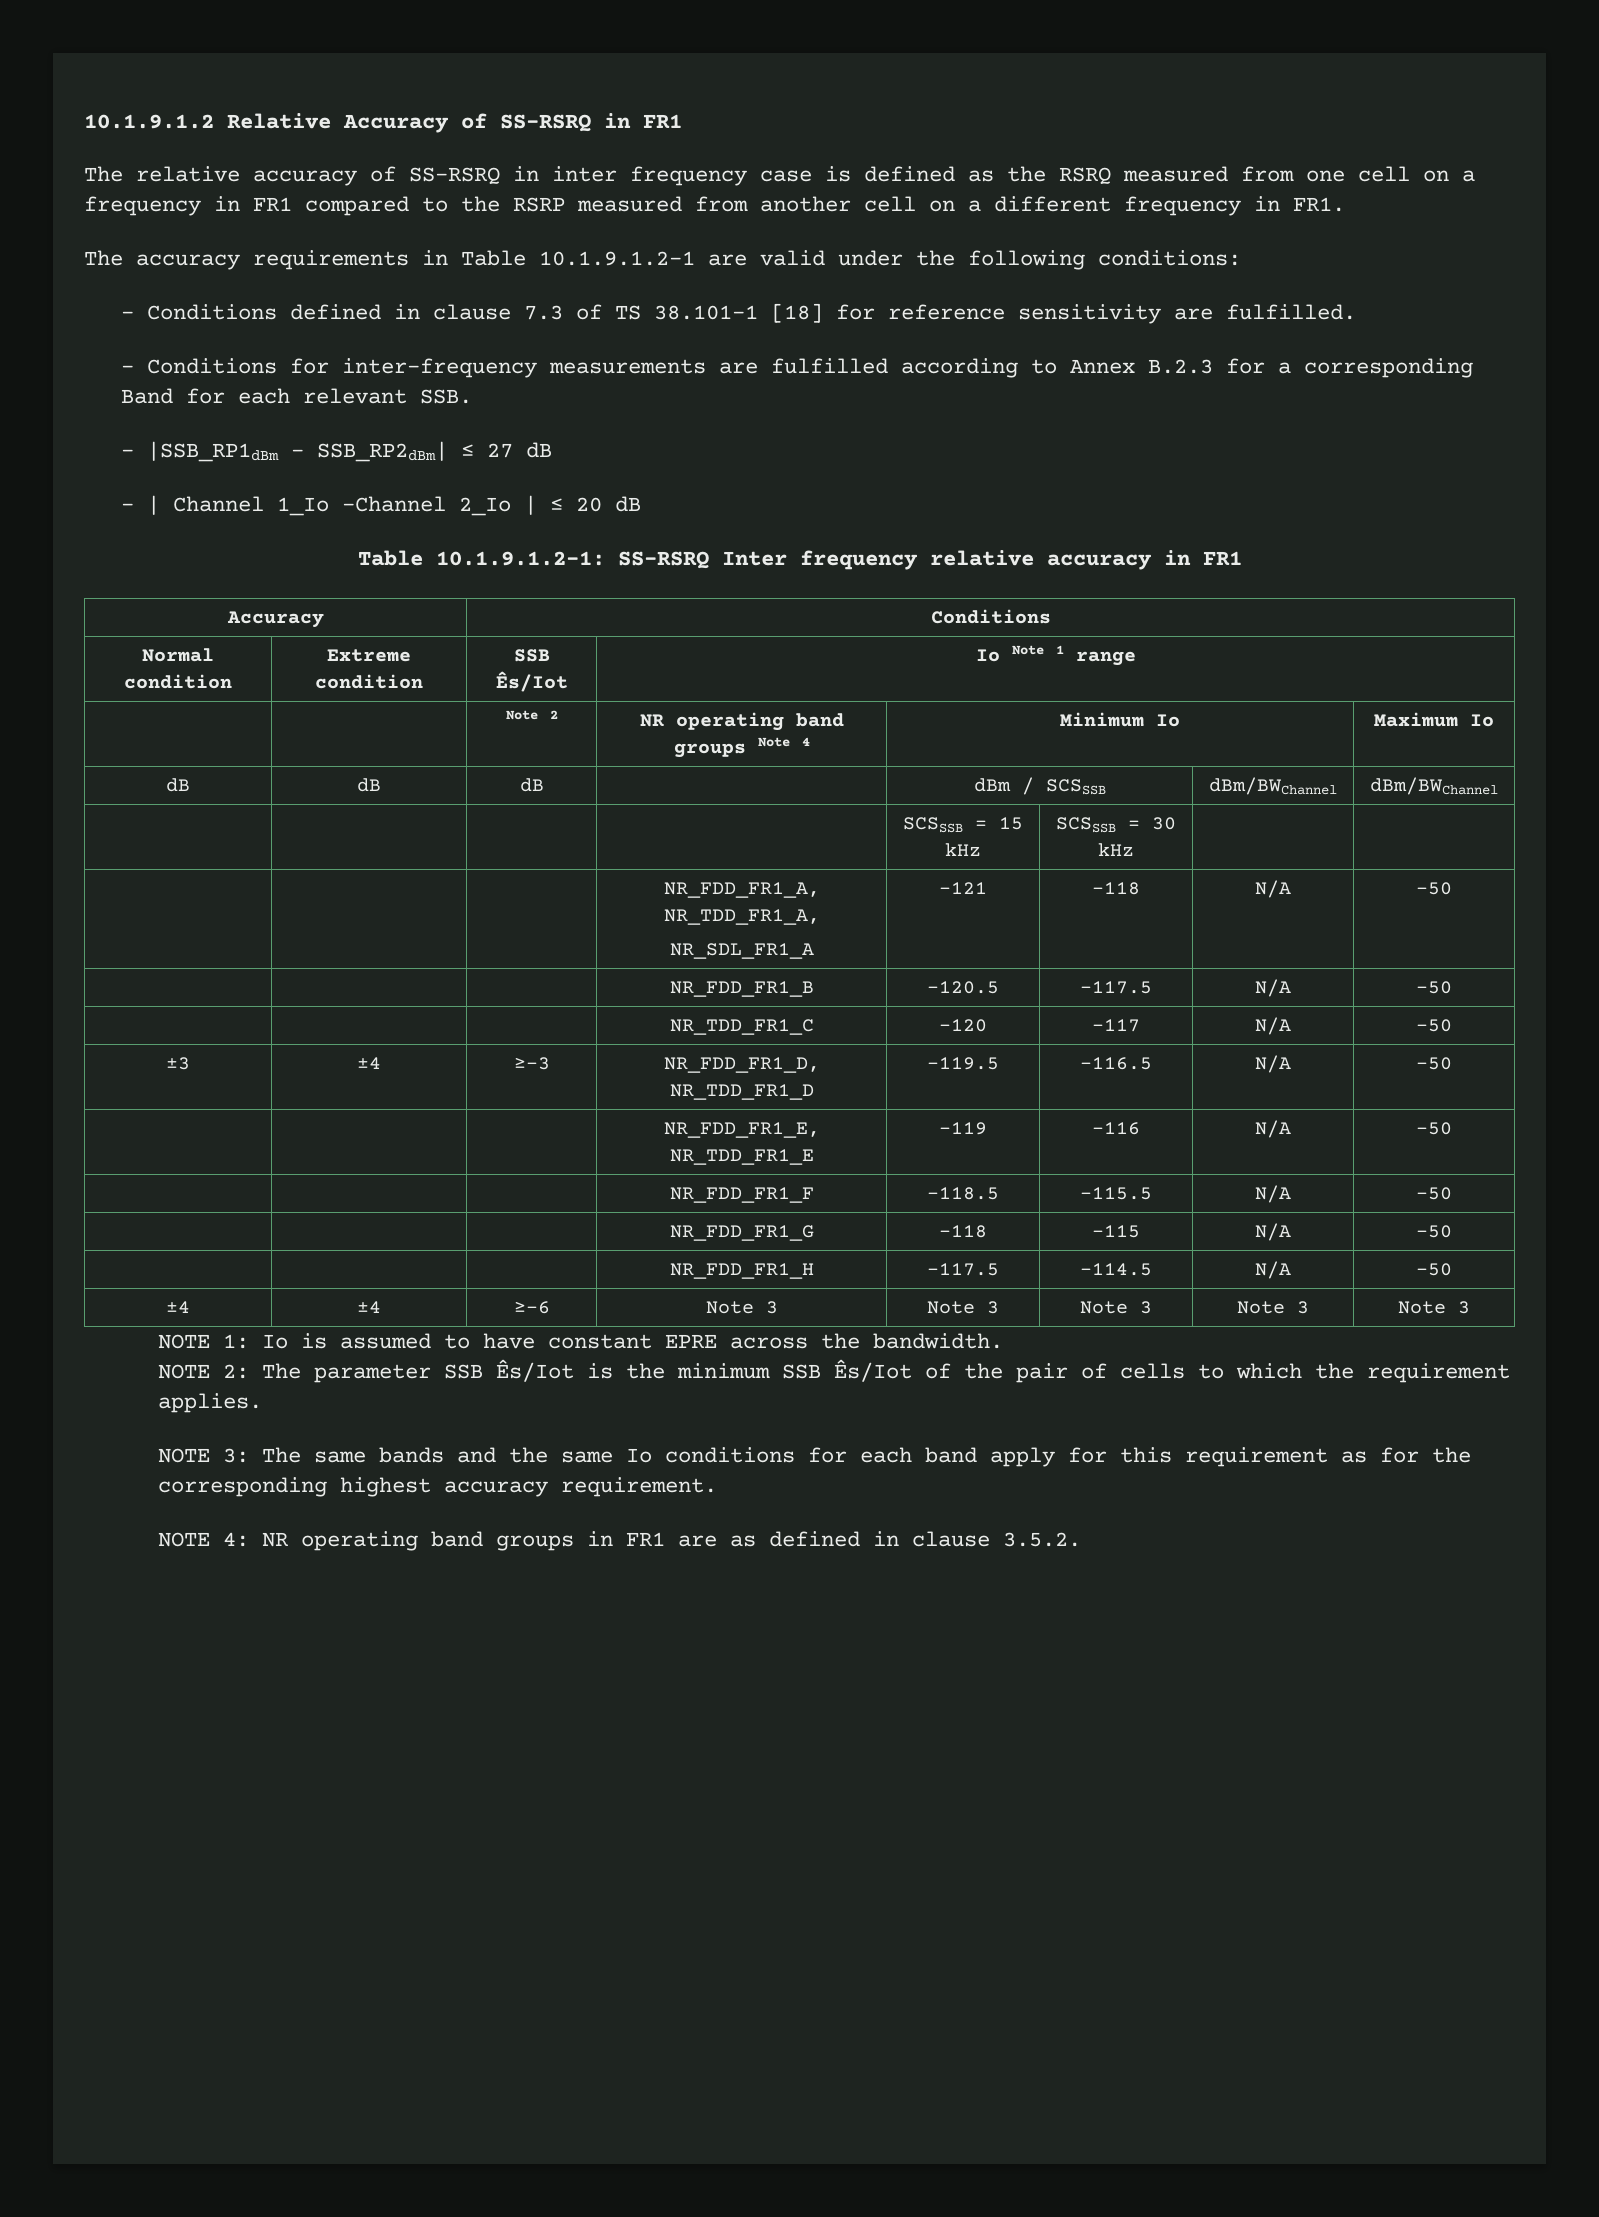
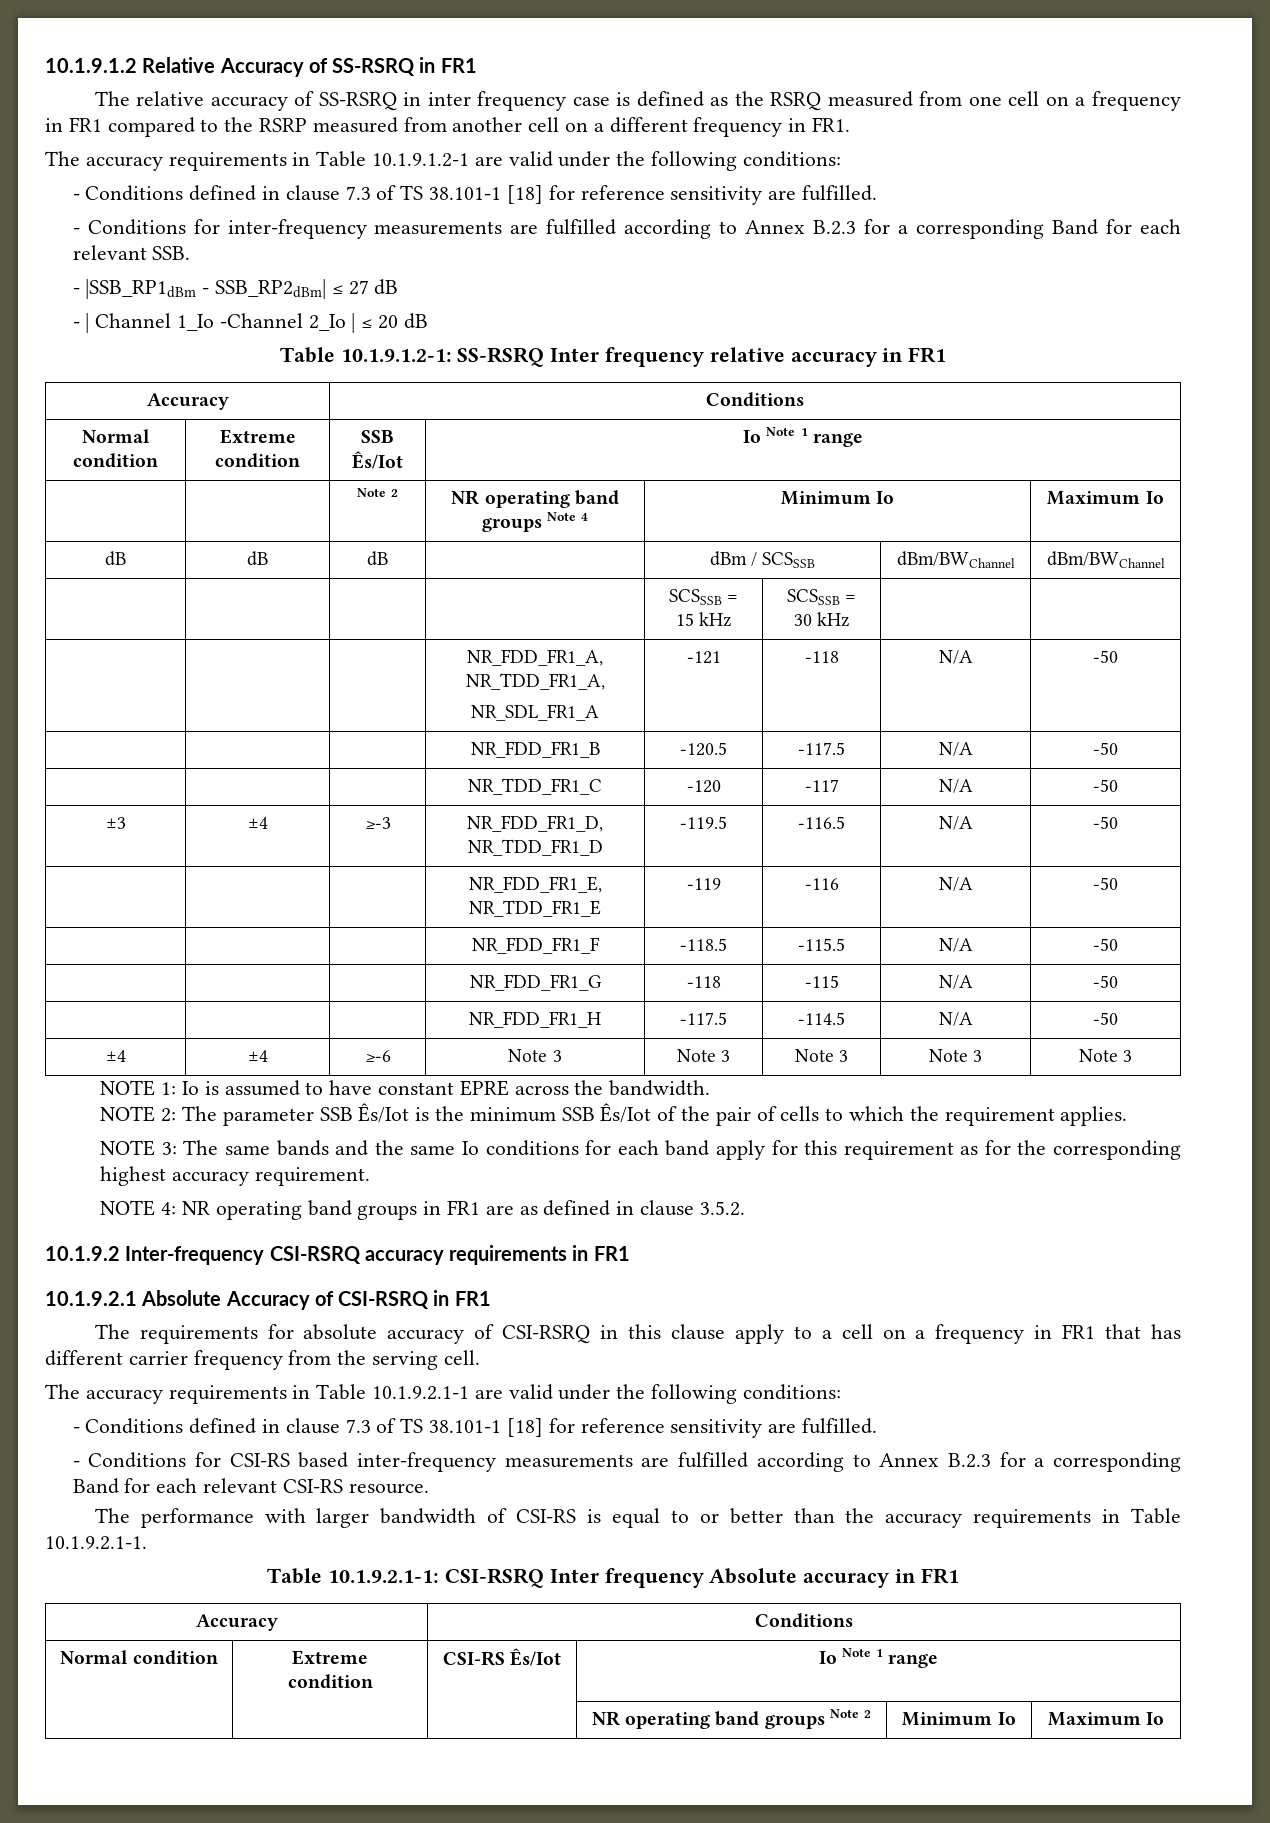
+ 10.1.9.2 Inter-frequency CSI-RSRQ accuracy requirements in FR1
+ 10.1.9.2.1 Absolute Accuracy of CSI-RSRQ in FR1
+ The requirements for absolute accuracy of CSI-RSRQ in this clause apply to a cell on a frequency in FR1 that has different carrier frequency from the serving cell.
+ The accuracy requirements in Table 10.1.9.2.1-1 are valid under the following conditions:
+ - Conditions defined in clause 7.3 of TS 38.101-1 [18] for reference sensitivity are fulfilled.
+ - Conditions for CSI-RS based inter-frequency measurements are fulfilled according to Annex B.2.3 for a corresponding Band for each relevant CSI-RS resource.
+ The performance with larger bandwidth of CSI-RS is equal to or better than the accuracy requirements in Table 10.1.9.2.1-1.
+ Table 10.1.9.2.1-1: CSI-RSRQ Inter frequency Absolute accuracy in FR1
+ Accuracy | Conditions
+ Normal condition | Extreme condition | CSI-RS Ês/Iot | Io Note 1 range
+ | | | NR operating band groups Note 2 | Minimum Io | Maximum Io

